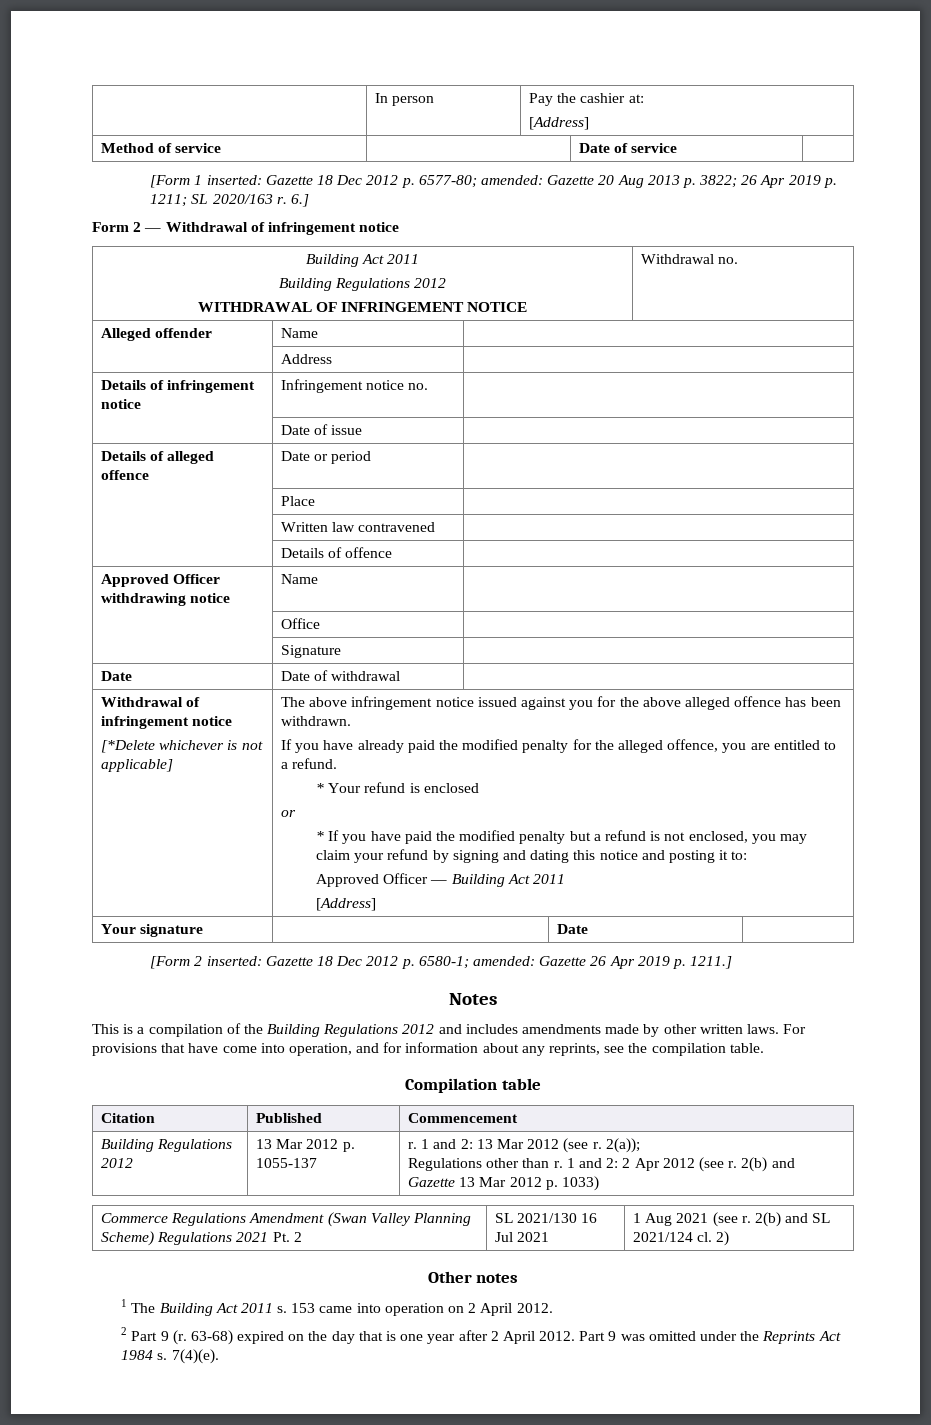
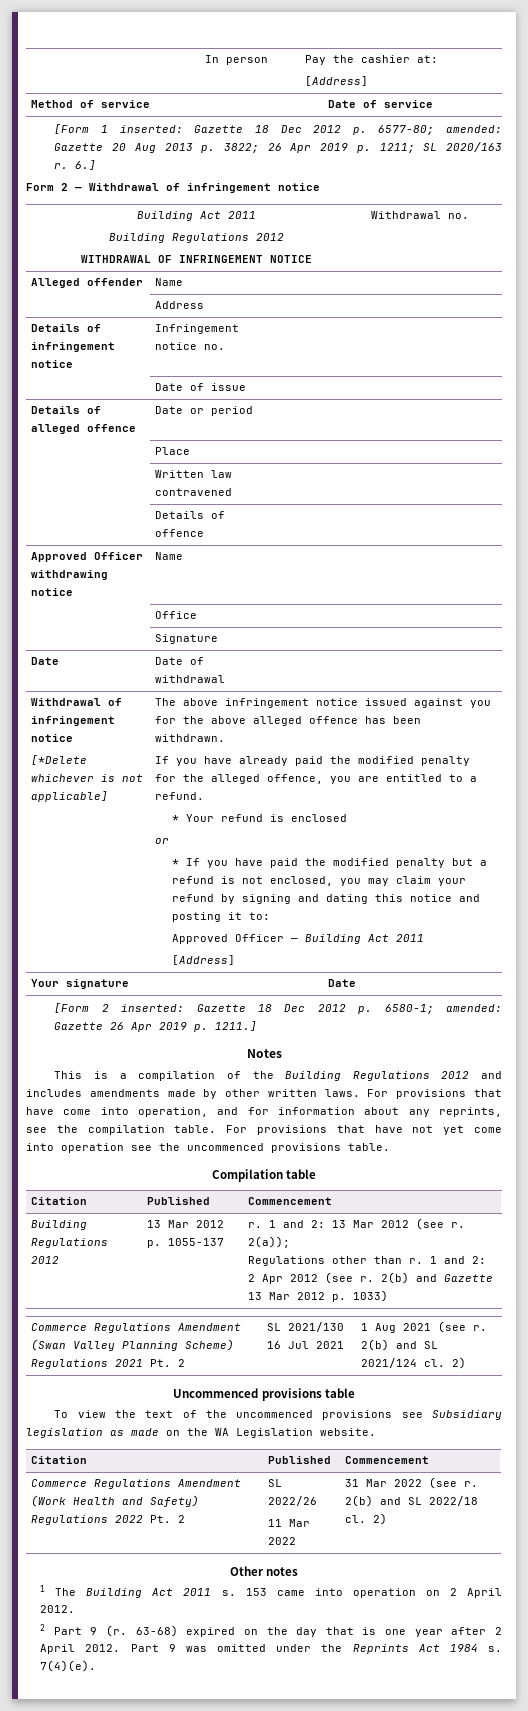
+ For provisions that have not yet come into operation see the uncommenced provisions table.
+ Uncommenced provisions table
+ To view the text of the uncommenced provisions see Subsidiary legislation as made on the WA Legislation website.
+ Citation | Published | Commencement
+ Commerce Regulations Amendment (Work Health and Safety) Regulations 2022 Pt. 2 | SL 2022/26
+ 11 Mar 2022 | 31 Mar 2022 (see r. 2(b) and SL 2022/18 cl. 2)

